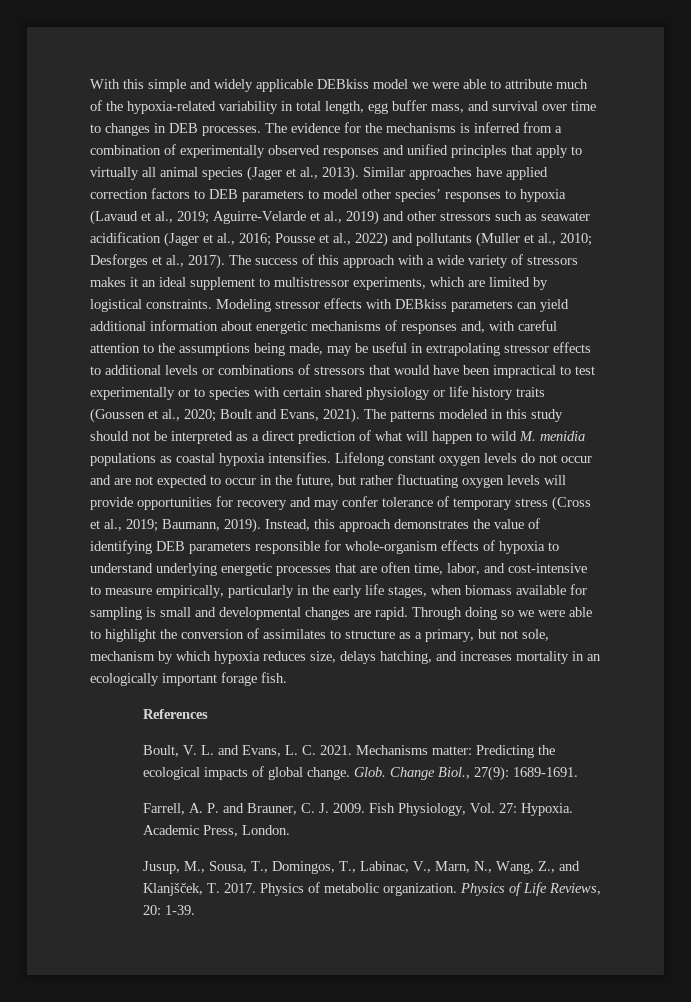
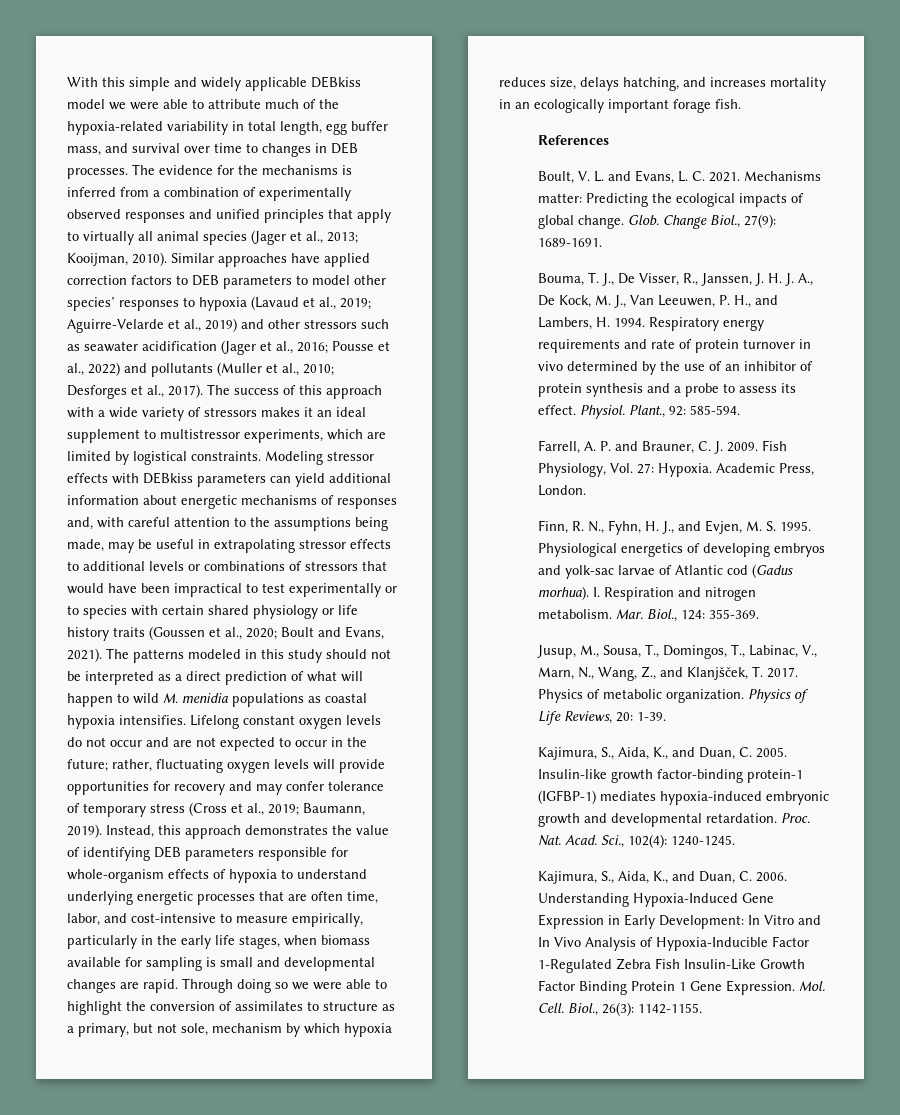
- The evidence for the mechanisms is inferred from a combination of experimentally observed responses and unified principles that apply to virtually all animal species (Jager et al., 2013).
+ The evidence for the mechanisms is inferred from a combination of experimentally observed responses and unified principles that apply to virtually all animal species (Jager et al., 2013; Kooijman, 2010).
- Lifelong constant oxygen levels do not occur and are not expected to occur in the future, but rather fluctuating oxygen levels will provide opportunities for recovery and may confer tolerance of temporary stress (Cross et al., 2019; Baumann, 2019).
+ Lifelong constant oxygen levels do not occur and are not expected to occur in the future; rather, fluctuating oxygen levels will provide opportunities for recovery and may confer tolerance of temporary stress (Cross et al., 2019; Baumann, 2019).
+ Bouma, T. J., De Visser, R., Janssen, J. H. J. A., De Kock, M. J., Van Leeuwen, P. H., and Lambers, H. 1994. Respiratory energy requirements and rate of protein turnover in vivo determined by the use of an inhibitor of protein synthesis and a probe to assess its effect. Physiol. Plant., 92: 585-594.
+ Finn, R. N., Fyhn, H. J., and Evjen, M. S. 1995. Physiological energetics of developing embryos and yolk-sac larvae of Atlantic cod (Gadus morhua). I. Respiration and nitrogen metabolism. Mar. Biol., 124: 355-369.
+ Kajimura, S., Aida, K., and Duan, C. 2005. Insulin-like growth factor-binding protein-1 (IGFBP-1) mediates hypoxia-induced embryonic growth and developmental retardation. Proc. Nat. Acad. Sci., 102(4): 1240-1245.
+ Kajimura, S., Aida, K., and Duan, C. 2006. Understanding Hypoxia-Induced Gene Expression in Early Development: In Vitro and In Vivo Analysis of Hypoxia-Inducible Factor 1-Regulated Zebra Fish Insulin-Like Growth Factor Binding Protein 1 Gene Expression. Mol. Cell. Biol., 26(3): 1142-1155.

